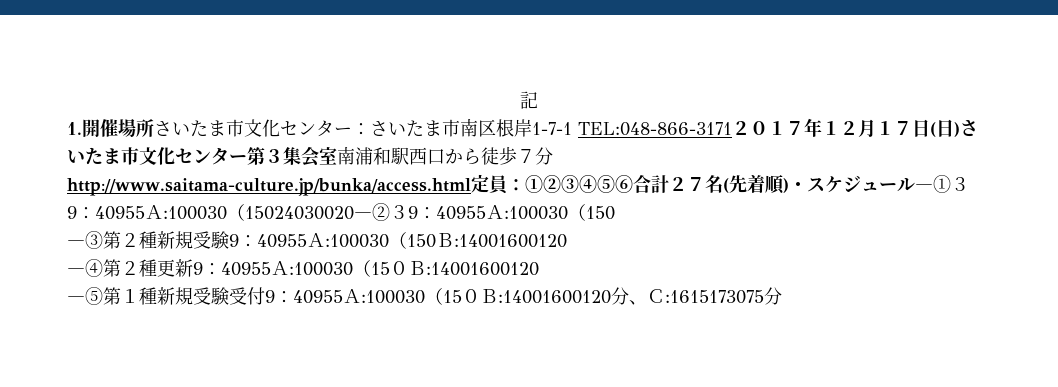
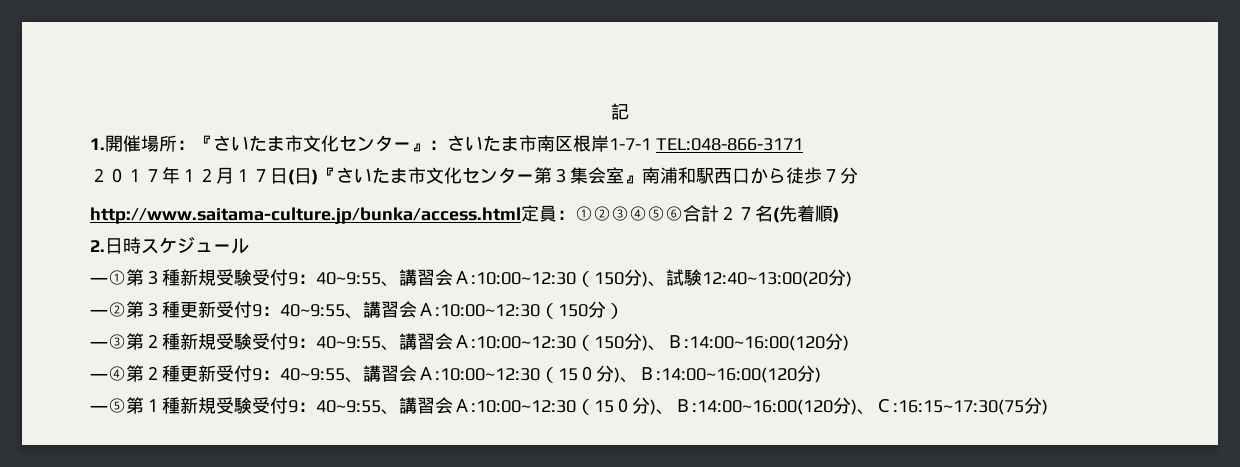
- 1.開催場所さいたま市文化センター：さいたま市南区根岸1-7-1 TEL:048-866-3171２０１７年１２月１７日(日)さいたま市文化センター第３集会室南浦和駅西口から徒歩７分
+ 1.開催場所：『さいたま市文化センター』：さいたま市南区根岸1-7-1 TEL:048-866-3171
+ ２０１７年１２月１７日(日)『さいたま市文化センター第３集会室』南浦和駅西口から徒歩７分
- http://www.saitama-culture.jp/bunka/access.html定員：①②③④⑤⑥合計２７名(先着順)・スケジュール―①３9：40955Ａ:100030（15024030020―②３9：40955Ａ:100030（150
+ http://www.saitama-culture.jp/bunka/access.html定員：①②③④⑤⑥合計２７名(先着順)
+ 2.日時スケジュール
+ ―①第３種新規受験受付9：40~9:55、講習会Ａ:10:00~12:30（150分)、試験12:40~13:00(20分)
+ ―②第３種更新受付9：40~9:55、講習会Ａ:10:00~12:30（150分）
- ―③第２種新規受験9：40955Ａ:100030（150Ｂ:14001600120
- ―④第２種更新9：40955Ａ:100030（15０Ｂ:14001600120
+ ―③第２種新規受験受付9：40~9:55、講習会Ａ:10:00~12:30（150分)、Ｂ:14:00~16:00(120分)
+ ―④第２種更新受付9：40~9:55、講習会Ａ:10:00~12:30（15０分)、Ｂ:14:00~16:00(120分)
- ―⑤第１種新規受験受付9：40955Ａ:100030（15０Ｂ:14001600120分、Ｃ:1615173075分
+ ―⑤第１種新規受験受付9：40~9:55、講習会Ａ:10:00~12:30（15０分)、Ｂ:14:00~16:00(120分)、Ｃ:16:15~17:30(75分)

